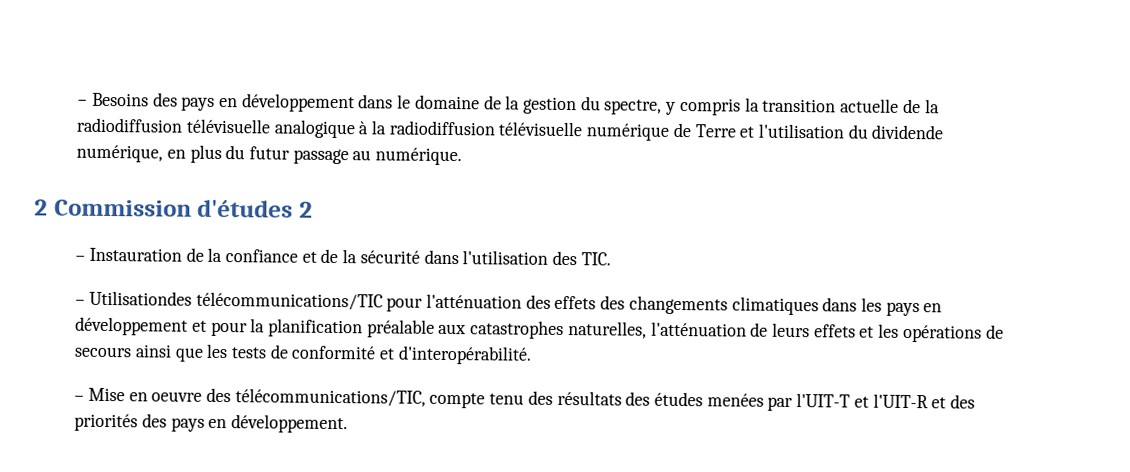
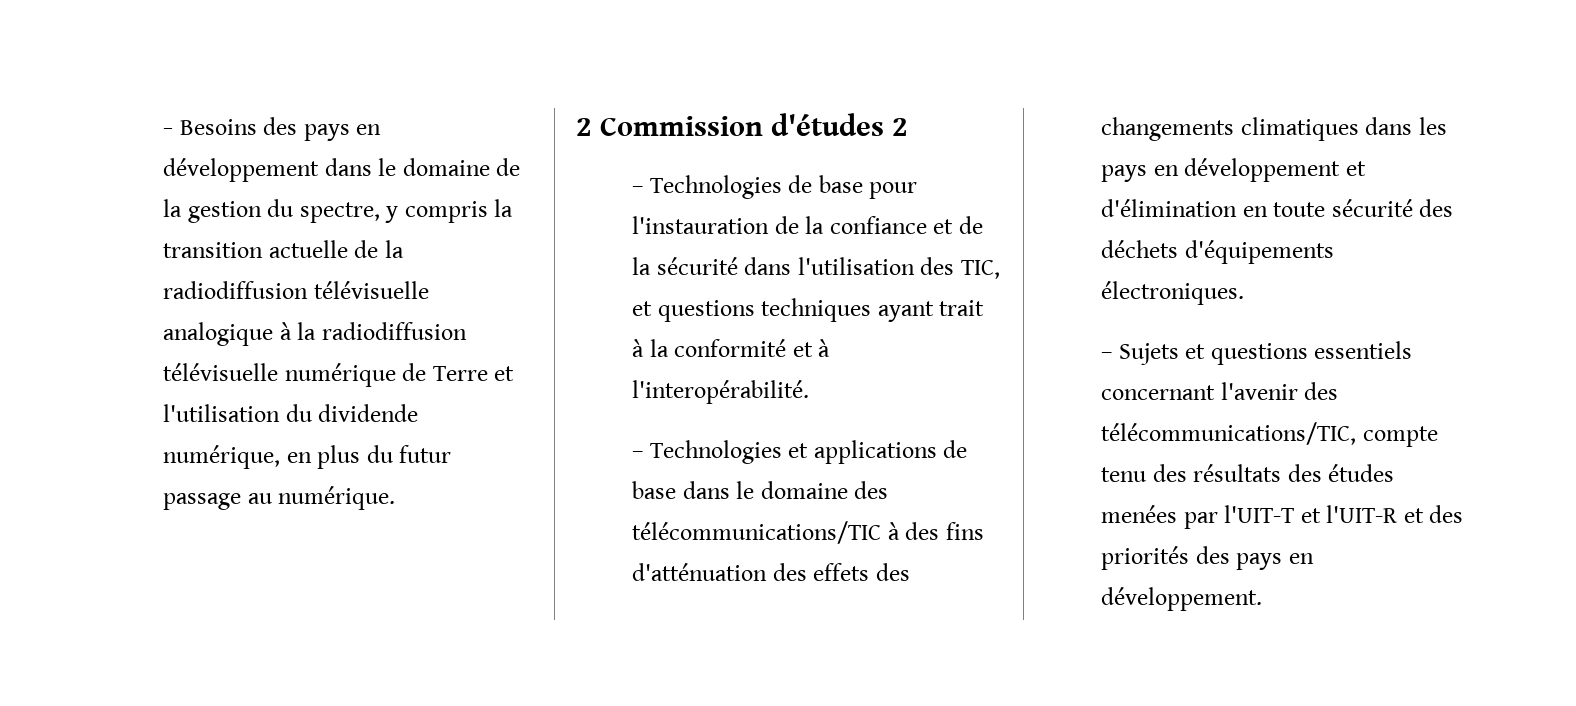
- – Instauration de la confiance et de la sécurité dans l'utilisation des TIC.
- – Utilisationdes télécommunications/TIC pour l'atténuation des effets des changements climatiques dans les pays en développement et pour la planification préalable aux catastrophes naturelles, l'atténuation de leurs effets et les opérations de secours ainsi que les tests de conformité et d'interopérabilité.
- – Mise en oeuvre des télécommunications/TIC, compte tenu des résultats des études menées par l'UIT-T et l'UIT-R et des priorités des pays en développement.
+ – Technologies de base pour l'instauration de la confiance et de la sécurité dans l'utilisation des TIC, et questions techniques ayant trait à la conformité et à l'interopérabilité.
+ – Technologies et applications de base dans le domaine des télécommunications/TIC à des fins d'atténuation des effets des changements climatiques dans les pays en développement et d'élimination en toute sécurité des déchets d'équipements électroniques.
+ – Sujets et questions essentiels concernant l'avenir des télécommunications/TIC, compte tenu des résultats des études menées par l'UIT-T et l'UIT-R et des priorités des pays en développement.

